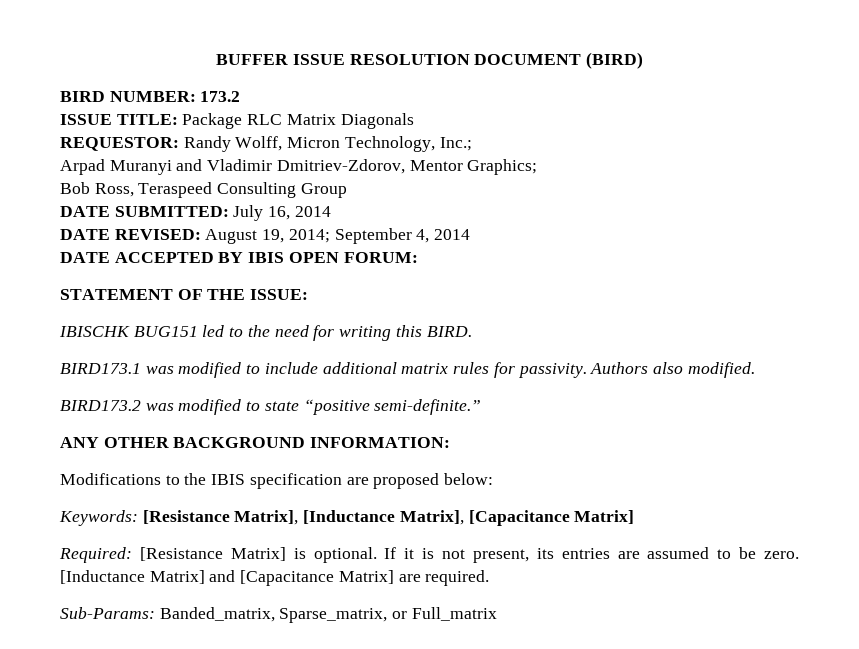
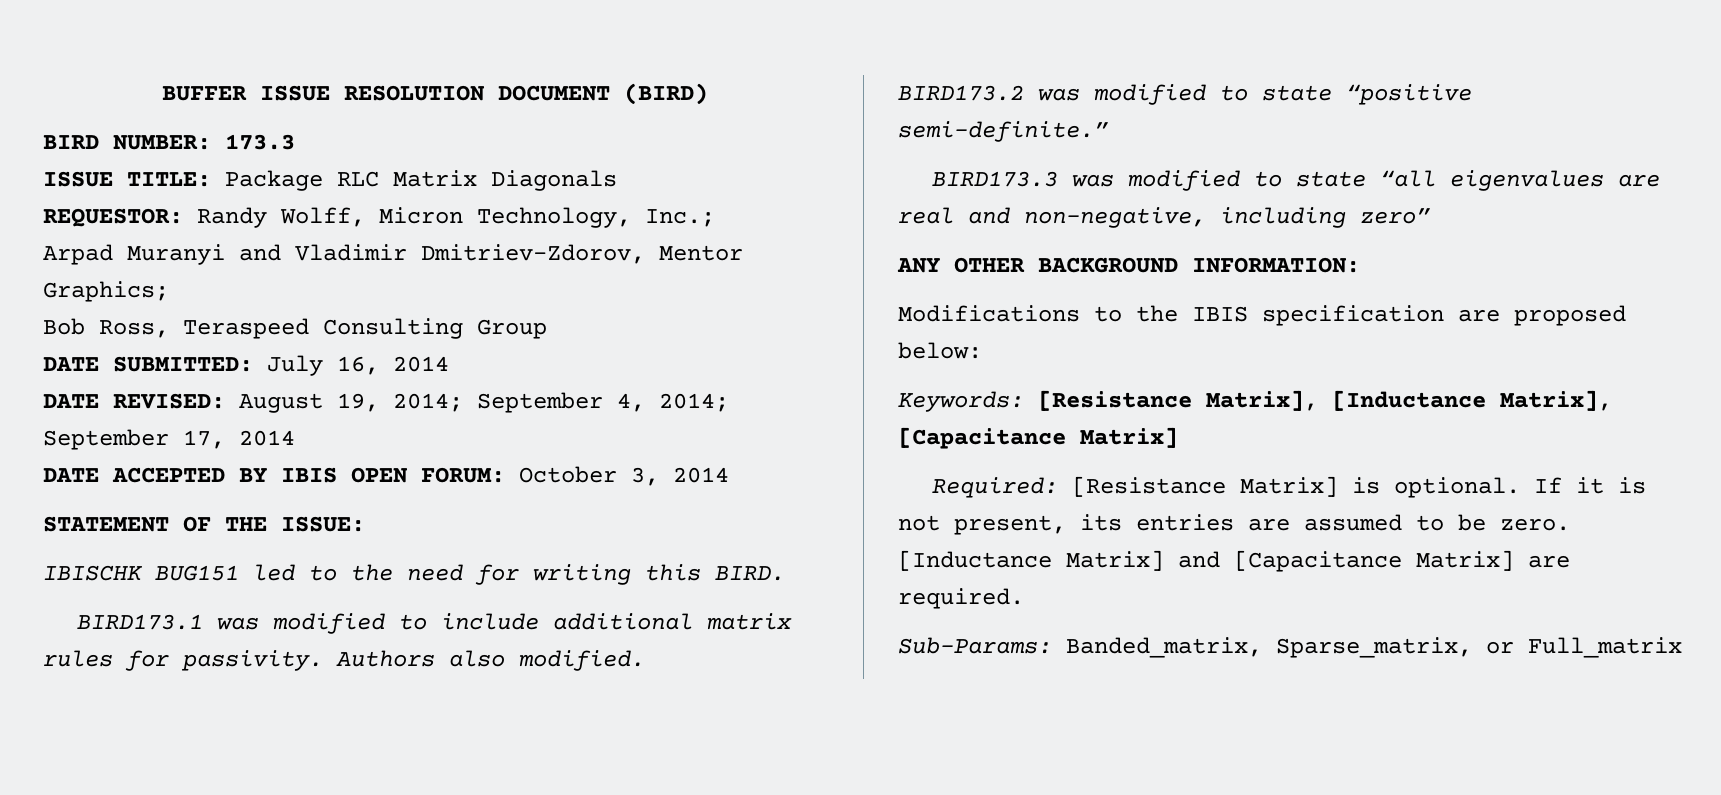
- BIRD NUMBER: 173.2
+ BIRD NUMBER: 173.3
- DATE REVISED: August 19, 2014; September 4, 2014
+ DATE REVISED: August 19, 2014; September 4, 2014; September 17, 2014
- DATE ACCEPTED BY IBIS OPEN FORUM:
+ DATE ACCEPTED BY IBIS OPEN FORUM: October 3, 2014
+ BIRD173.3 was modified to state “all eigenvalues are real and non-negative, including zero”

